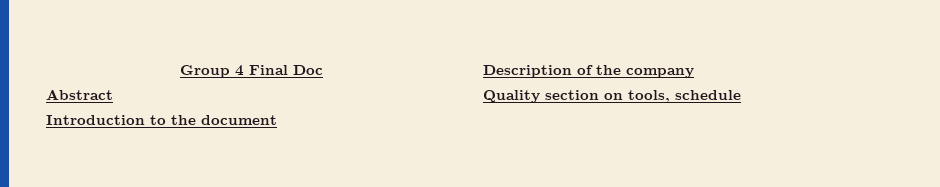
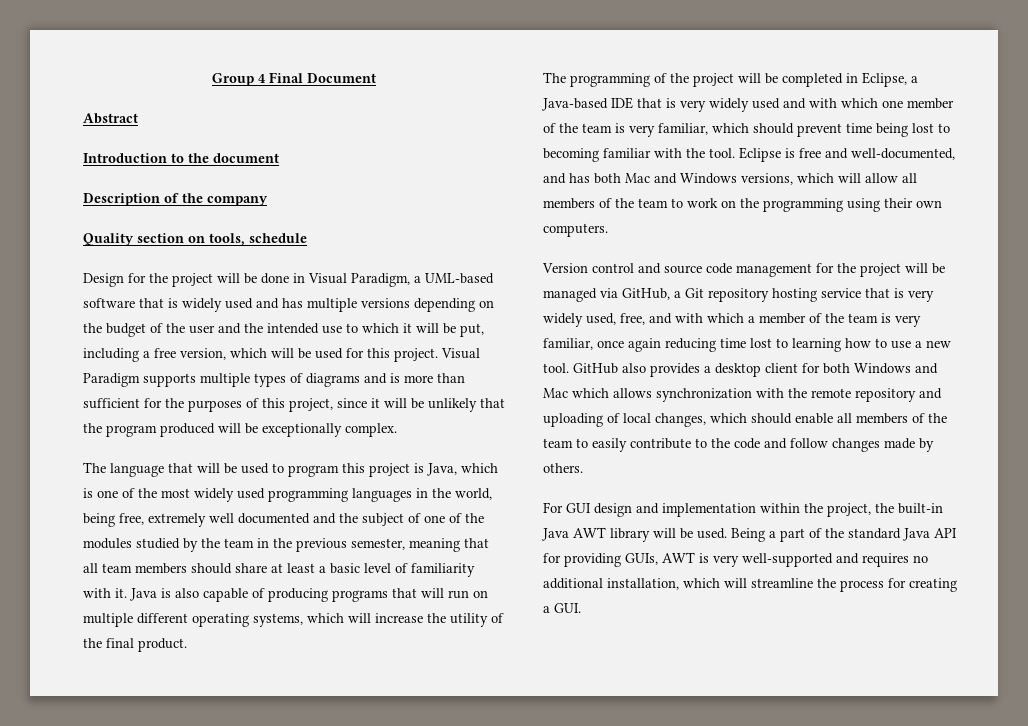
- Group 4 Final Doc
+ Group 4 Final Document
+ Design for the project will be done in Visual Paradigm, a UML-based software that is widely used and has multiple versions depending on the budget of the user and the intended use to which it will be put, including a free version, which will be used for this project. Visual Paradigm supports multiple types of diagrams and is more than sufficient for the purposes of this project, since it will be unlikely that the program produced will be exceptionally complex.
+ The language that will be used to program this project is Java, which is one of the most widely used programming languages in the world, being free, extremely well documented and the subject of one of the modules studied by the team in the previous semester, meaning that all team members should share at least a basic level of familiarity with it. Java is also capable of producing programs that will run on multiple different operating systems, which will increase the utility of the final product.
+ The programming of the project will be completed in Eclipse, a Java-based IDE that is very widely used and with which one member of the team is very familiar, which should prevent time being lost to becoming familiar with the tool. Eclipse is free and well-documented, and has both Mac and Windows versions, which will allow all members of the team to work on the programming using their own computers.
+ Version control and source code management for the project will be managed via GitHub, a Git repository hosting service that is very widely used, free, and with which a member of the team is very familiar, once again reducing time lost to learning how to use a new tool. GitHub also provides a desktop client for both Windows and Mac which allows synchronization with the remote repository and uploading of local changes, which should enable all members of the team to easily contribute to the code and follow changes made by others.
+ For GUI design and implementation within the project, the built-in Java AWT library will be used. Being a part of the standard Java API for providing GUIs, AWT is very well-supported and requires no additional installation, which will streamline the process for creating a GUI.

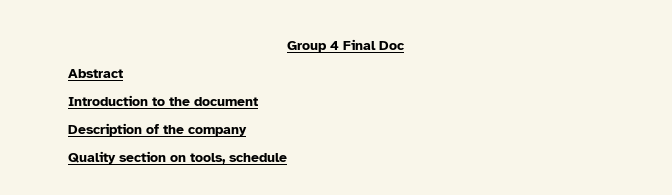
- Group 4 Final Document
+ Group 4 Final Doc
- Design for the project will be done in Visual Paradigm, a UML-based software that is widely used and has multiple versions depending on the budget of the user and the intended use to which it will be put, including a free version, which will be used for this project. Visual Paradigm supports multiple types of diagrams and is more than sufficient for the purposes of this project, since it will be unlikely that the program produced will be exceptionally complex.
- The language that will be used to program this project is Java, which is one of the most widely used programming languages in the world, being free, extremely well documented and the subject of one of the modules studied by the team in the previous semester, meaning that all team members should share at least a basic level of familiarity with it. Java is also capable of producing programs that will run on multiple different operating systems, which will increase the utility of the final product.
- The programming of the project will be completed in Eclipse, a Java-based IDE that is very widely used and with which one member of the team is very familiar, which should prevent time being lost to becoming familiar with the tool. Eclipse is free and well-documented, and has both Mac and Windows versions, which will allow all members of the team to work on the programming using their own computers.
- Version control and source code management for the project will be managed via GitHub, a Git repository hosting service that is very widely used, free, and with which a member of the team is very familiar, once again reducing time lost to learning how to use a new tool. GitHub also provides a desktop client for both Windows and Mac which allows synchronization with the remote repository and uploading of local changes, which should enable all members of the team to easily contribute to the code and follow changes made by others.
- For GUI design and implementation within the project, the built-in Java AWT library will be used. Being a part of the standard Java API for providing GUIs, AWT is very well-supported and requires no additional installation, which will streamline the process for creating a GUI.

